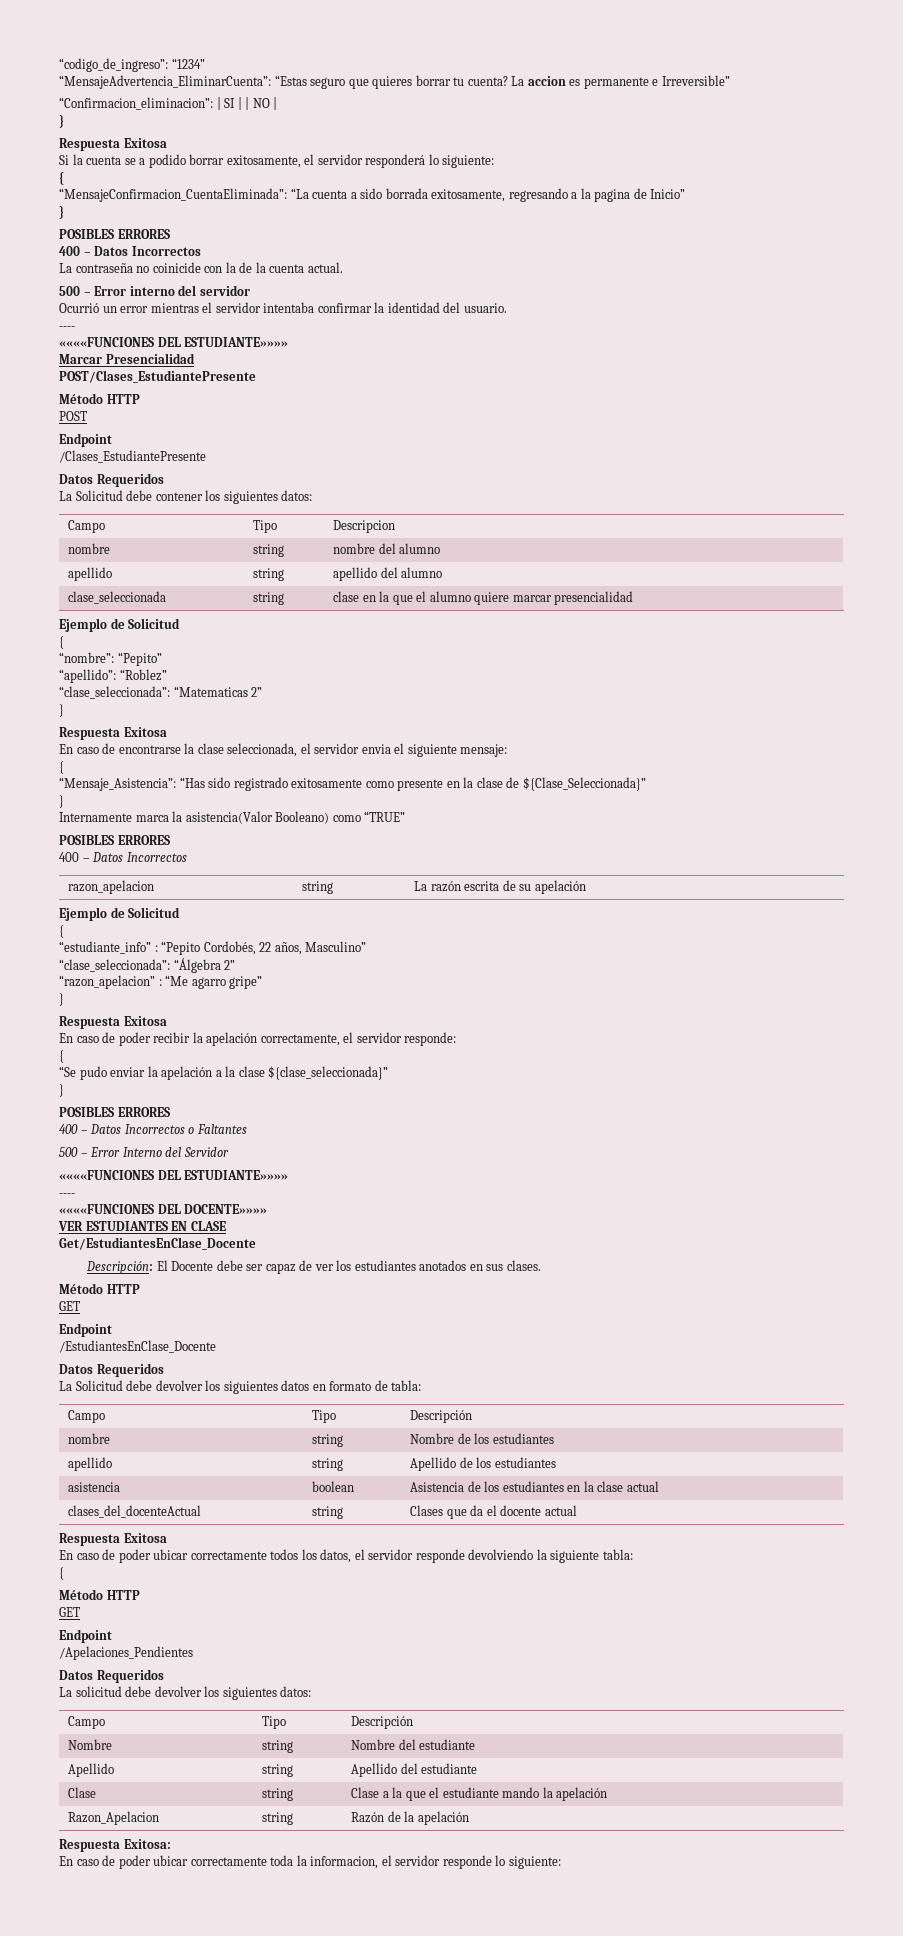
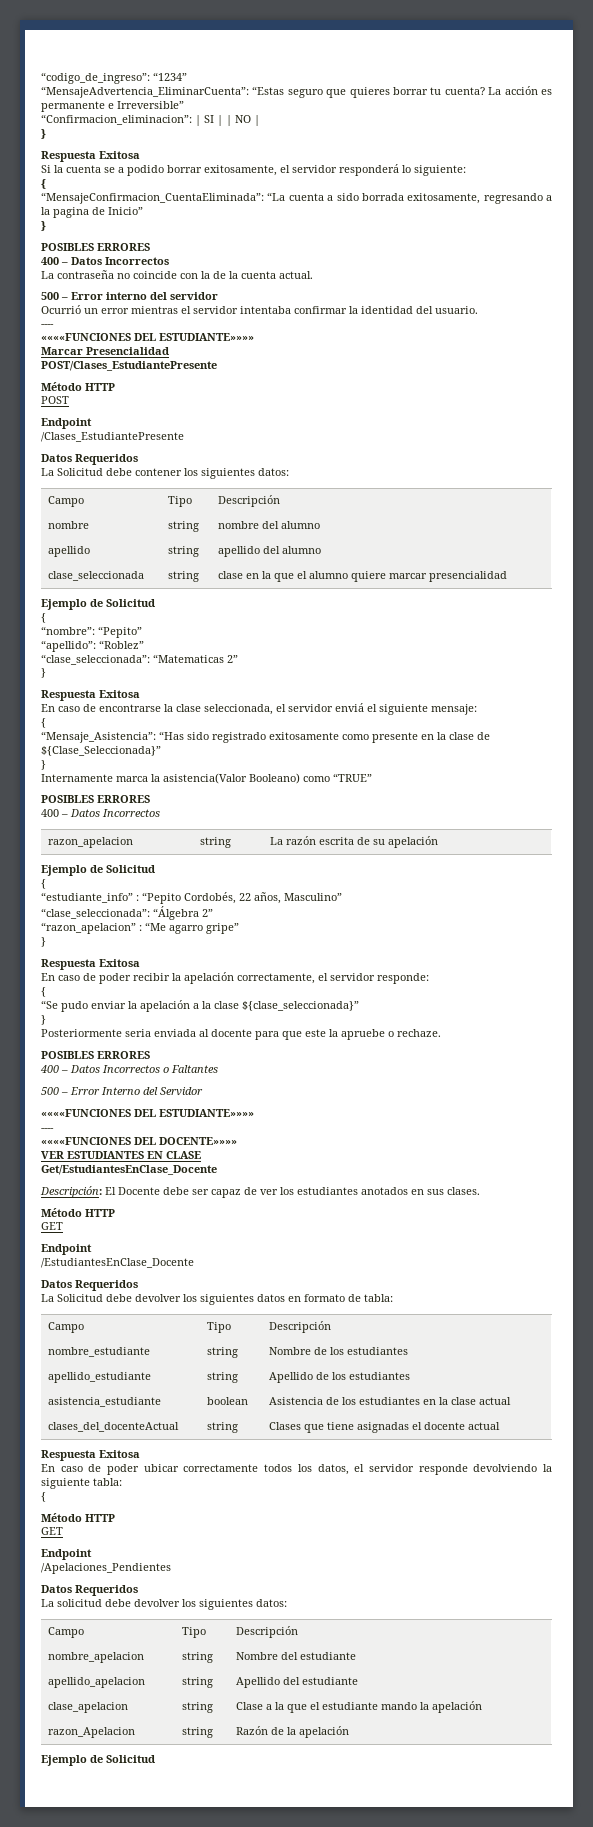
- La accion es permanente e Irreversible”
+ La acción es permanente e Irreversible”
- La contraseña no coinicide con la de la cuenta actual.
+ La contraseña no coincide con la de la cuenta actual.
  La Solicitud debe contener los siguientes datos:
- Campo | Tipo | Descripcion
+ Campo | Tipo | Descripción
- En caso de encontrarse la clase seleccionada, el servidor envia el siguiente mensaje:
+ En caso de encontrarse la clase seleccionada, el servidor enviá el siguiente mensaje:
+ Posteriormente seria enviada al docente para que este la apruebe o rechaze.
- nombre | string | Nombre de los estudiantes
+ nombre_estudiante | string | Nombre de los estudiantes
- apellido | string | Apellido de los estudiantes
+ apellido_estudiante | string | Apellido de los estudiantes
- asistencia | boolean | Asistencia de los estudiantes en la clase actual
+ asistencia_estudiante | boolean | Asistencia de los estudiantes en la clase actual
- clases_del_docenteActual | string | Clases que da el docente actual
+ clases_del_docenteActual | string | Clases que tiene asignadas el docente actual
- Nombre | string | Nombre del estudiante
+ nombre_apelacion | string | Nombre del estudiante
- Apellido | string | Apellido del estudiante
+ apellido_apelacion | string | Apellido del estudiante
- Clase | string | Clase a la que el estudiante mando la apelación
+ clase_apelacion | string | Clase a la que el estudiante mando la apelación
- Razon_Apelacion | string | Razón de la apelación
- Respuesta Exitosa:
- En caso de poder ubicar correctamente toda la informacion, el servidor responde lo siguiente:
+ razon_Apelacion | string | Razón de la apelación
+ Ejemplo de Solicitud

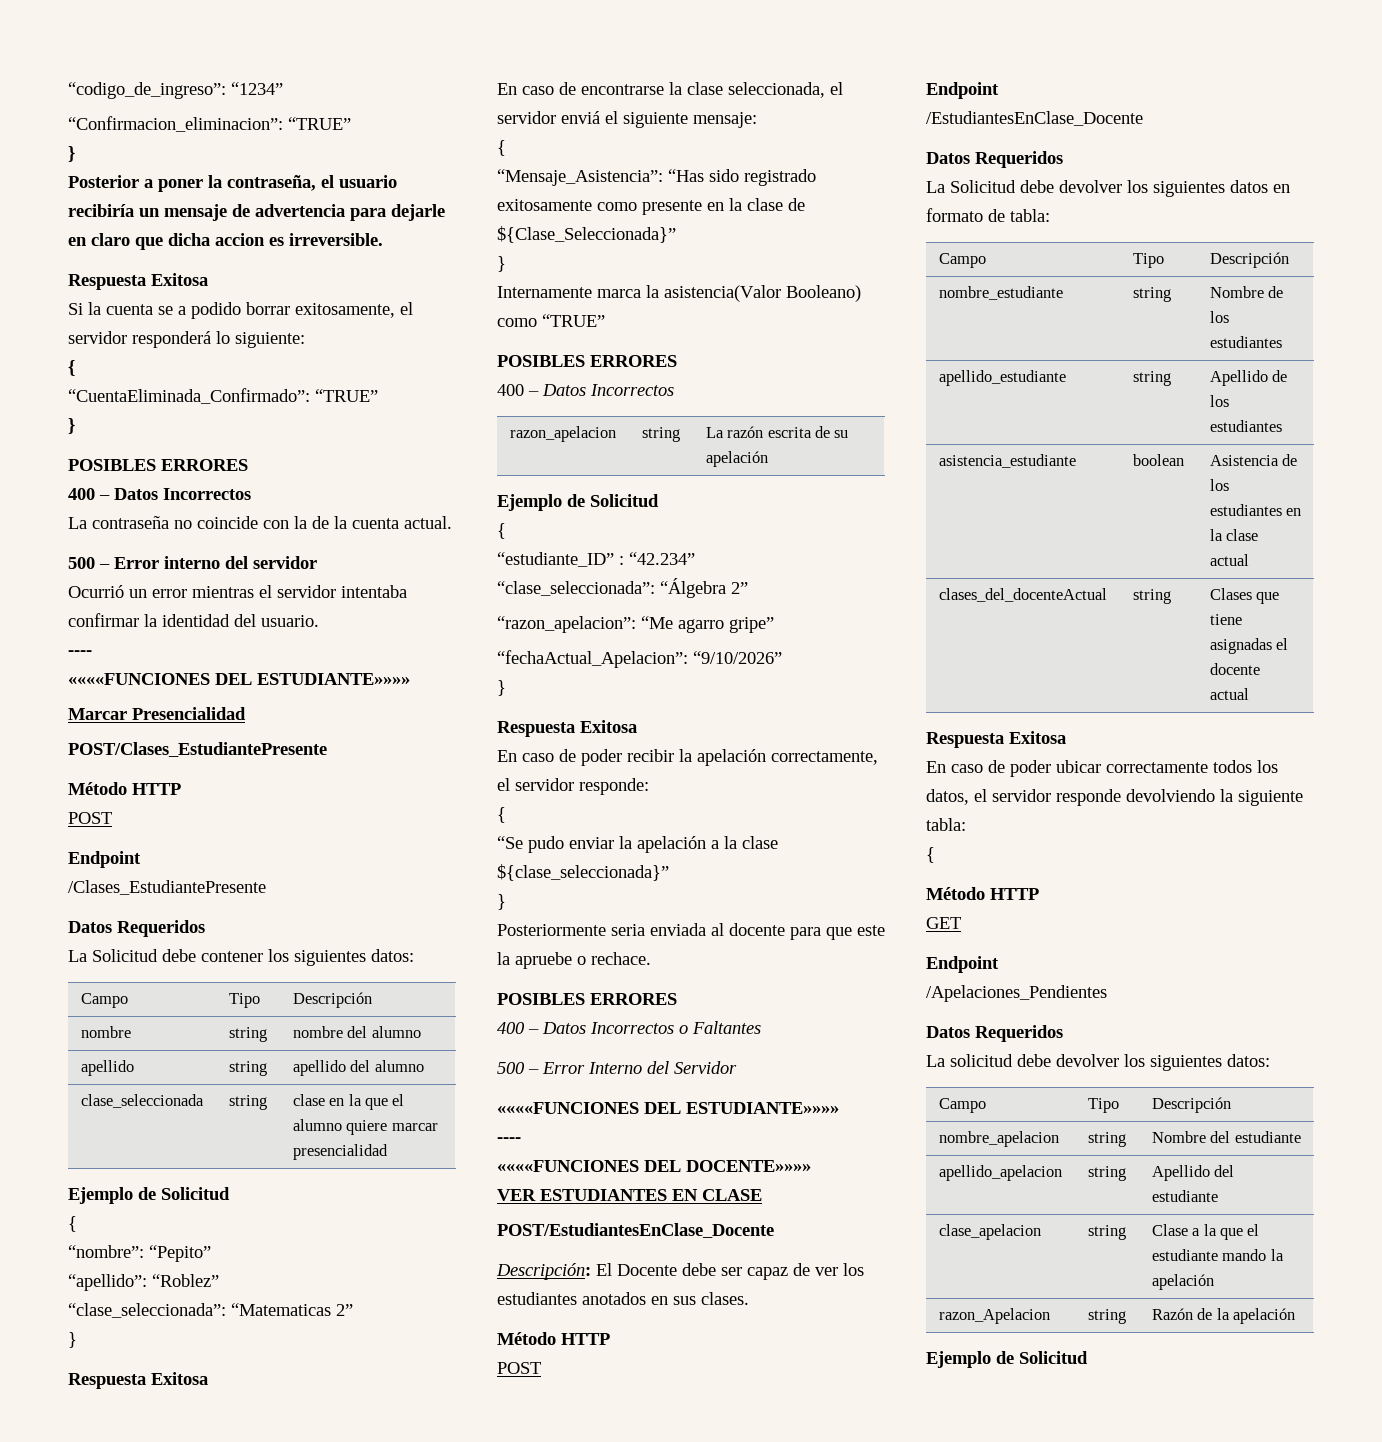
- “MensajeAdvertencia_EliminarCuenta”: “Estas seguro que quieres borrar tu cuenta? La acción es permanente e Irreversible”
- “Confirmacion_eliminacion”: | SI | | NO |
+ “Confirmacion_eliminacion”: “TRUE”
  }
+ Posterior a poner la contraseña, el usuario recibiría un mensaje de advertencia para dejarle en claro que dicha accion es irreversible.
- “MensajeConfirmacion_CuentaEliminada”: “La cuenta a sido borrada exitosamente, regresando a la pagina de Inicio”
+ “CuentaEliminada_Confirmado”: “TRUE”
- “estudiante_info” : “Pepito Cordobés, 22 años, Masculino”
+ “estudiante_ID” : “42.234”
- “razon_apelacion” : “Me agarro gripe”
+ “razon_apelacion”: “Me agarro gripe”
+ “fechaActual_Apelacion”: “9/10/2026”
- Posteriormente seria enviada al docente para que este la apruebe o rechaze.
+ Posteriormente seria enviada al docente para que este la apruebe o rechace.
- Get/EstudiantesEnClase_Docente
+ POST/EstudiantesEnClase_Docente
  Descripción: El Docente debe ser capaz de ver los estudiantes anotados en sus clases.
  Método HTTP
- GET
+ POST

